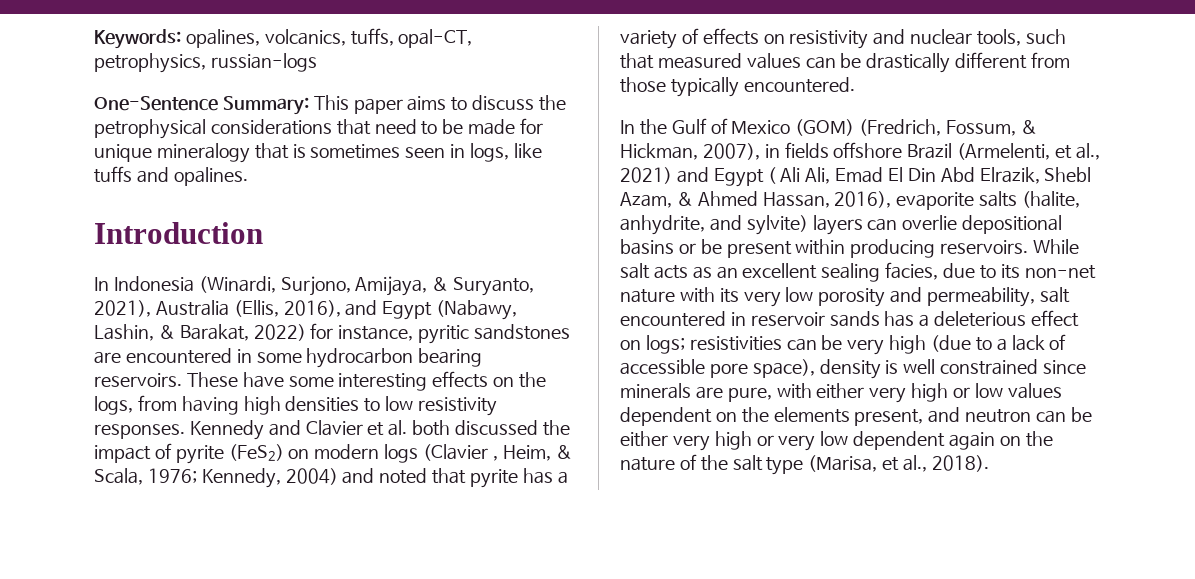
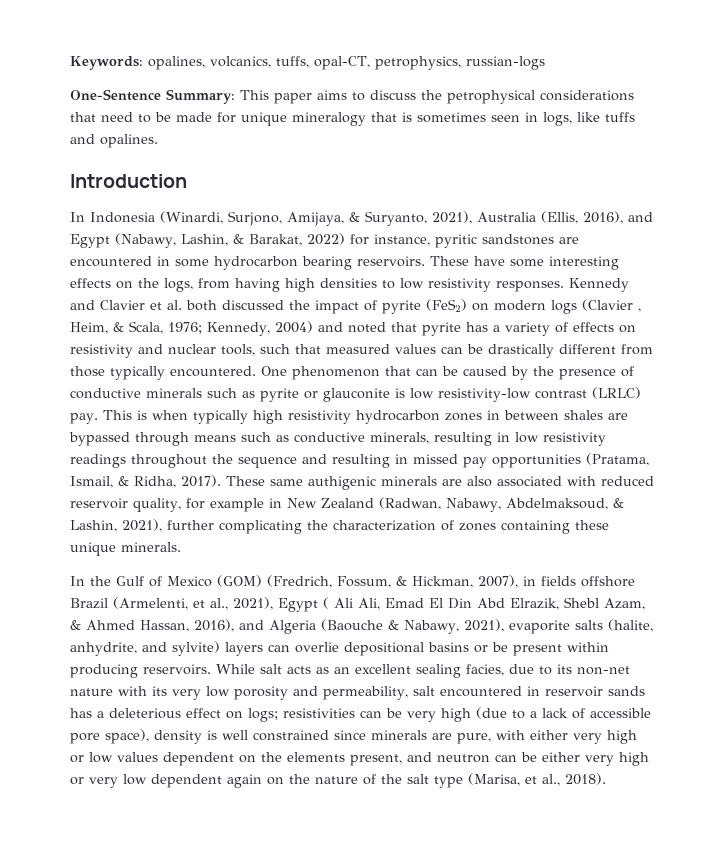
+ One phenomenon that can be caused by the presence of conductive minerals such as pyrite or glauconite is low resistivity-low contrast (LRLC) pay. This is when typically high resistivity hydrocarbon zones in between shales are bypassed through means such as conductive minerals, resulting in low resistivity readings throughout the sequence and resulting in missed pay opportunities (Pratama, Ismail, & Ridha, 2017). These same authigenic minerals are also associated with reduced reservoir quality, for example in New Zealand (Radwan, Nabawy, Abdelmaksoud, & Lashin, 2021), further complicating the characterization of zones containing these unique minerals.
- In the Gulf of Mexico (GOM) (Fredrich, Fossum, & Hickman, 2007), in fields offshore Brazil (Armelenti, et al., 2021) and Egypt ( Ali Ali, Emad El Din Abd Elrazik, Shebl Azam, & Ahmed Hassan, 2016), evaporite salts (halite, anhydrite, and sylvite) layers can overlie depositional basins or be present within producing reservoirs.
+ In the Gulf of Mexico (GOM) (Fredrich, Fossum, & Hickman, 2007), in fields offshore Brazil (Armelenti, et al., 2021), Egypt ( Ali Ali, Emad El Din Abd Elrazik, Shebl Azam, & Ahmed Hassan, 2016), and Algeria (Baouche & Nabawy, 2021), evaporite salts (halite, anhydrite, and sylvite) layers can overlie depositional basins or be present within producing reservoirs.

